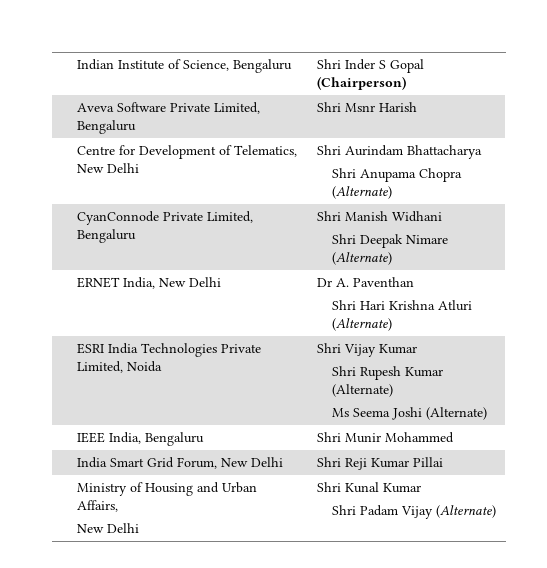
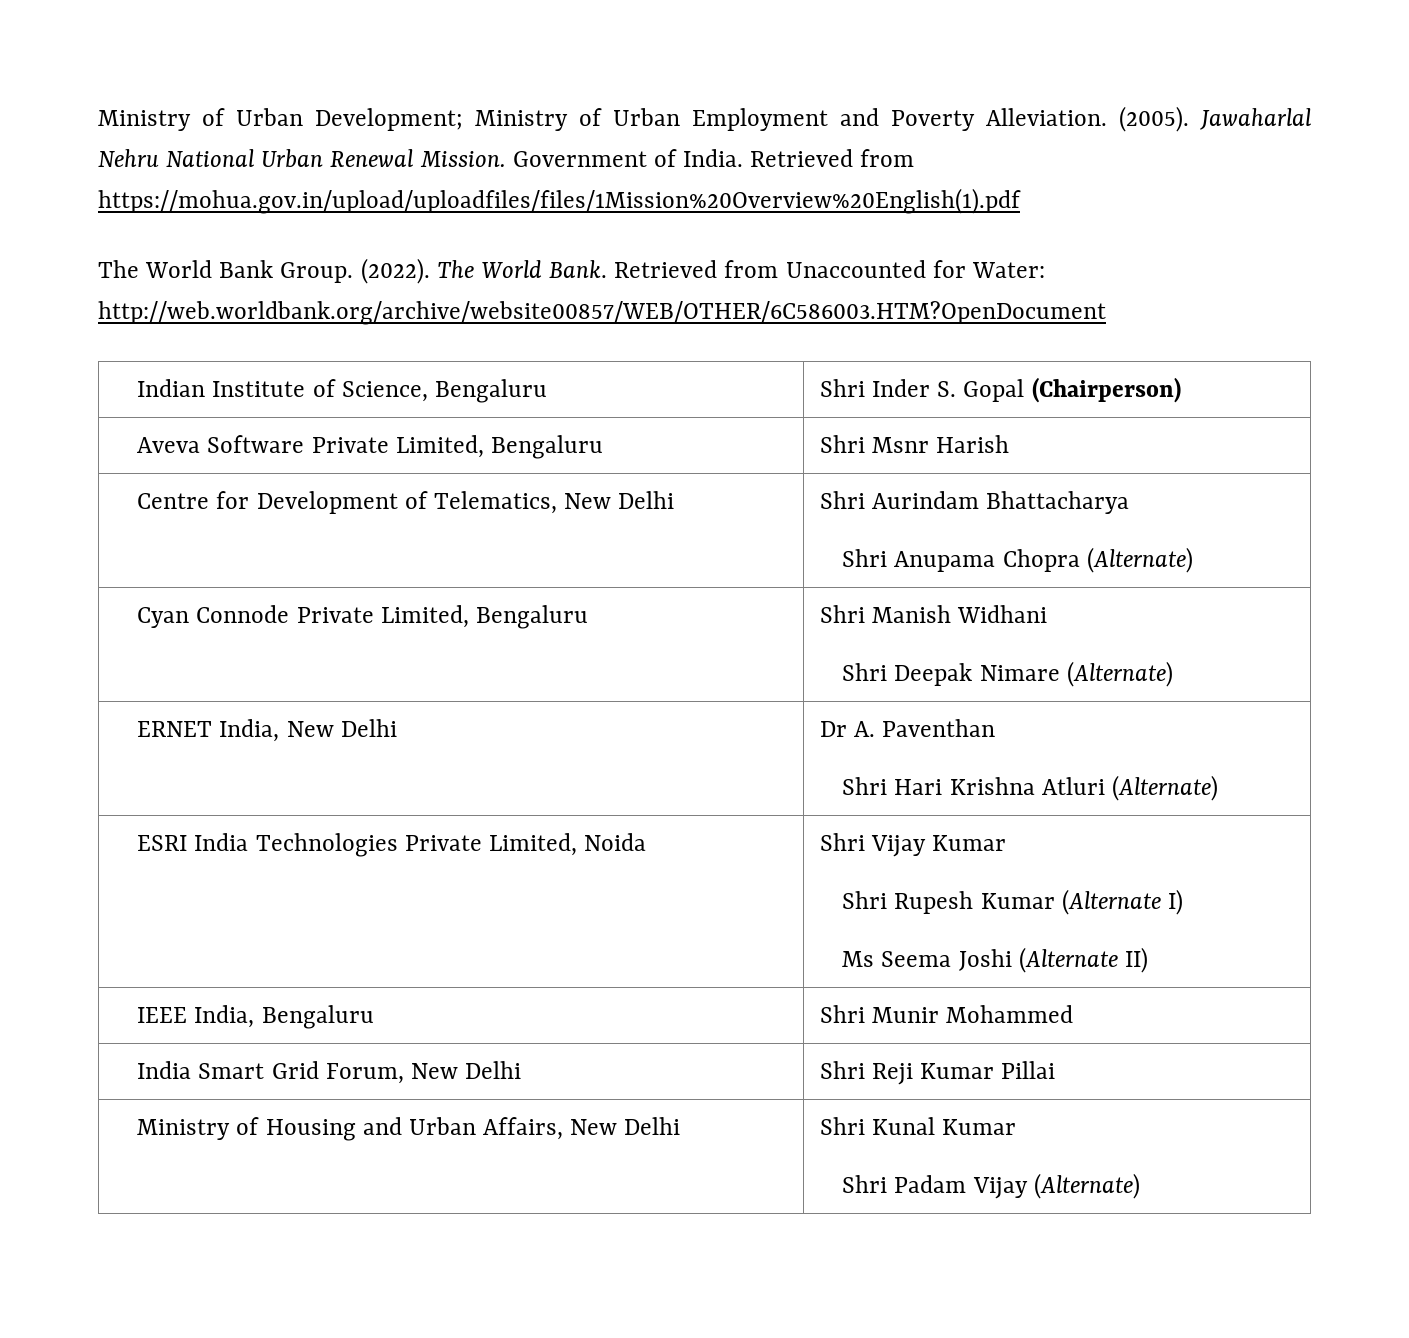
+ Ministry of Urban Development; Ministry of Urban Employment and Poverty Alleviation. (2005). Jawaharlal Nehru National Urban Renewal Mission. Government of India. Retrieved from https://mohua.gov.in/upload/uploadfiles/files/1Mission%20Overview%20English(1).pdf
+ The World Bank Group. (2022). The World Bank. Retrieved from Unaccounted for Water: http://web.worldbank.org/archive/website00857/WEB/OTHER/6C586003.HTM?OpenDocument
- Indian Institute of Science, Bengaluru | Shri Inder S Gopal (Chairperson)
+ Indian Institute of Science, Bengaluru | Shri Inder S. Gopal (Chairperson)
- CyanConnode Private Limited, Bengaluru | Shri Manish Widhani
+ Cyan Connode Private Limited, Bengaluru | Shri Manish Widhani
  ESRI India Technologies Private Limited, Noida | Shri Vijay Kumar
- Shri Rupesh Kumar (Alternate)
- Ms Seema Joshi (Alternate)
+ Shri Rupesh Kumar (Alternate I)
+ Ms Seema Joshi (Alternate II)
- Ministry of Housing and Urban Affairs,
- New Delhi | Shri Kunal Kumar
+ Ministry of Housing and Urban Affairs, New Delhi | Shri Kunal Kumar

